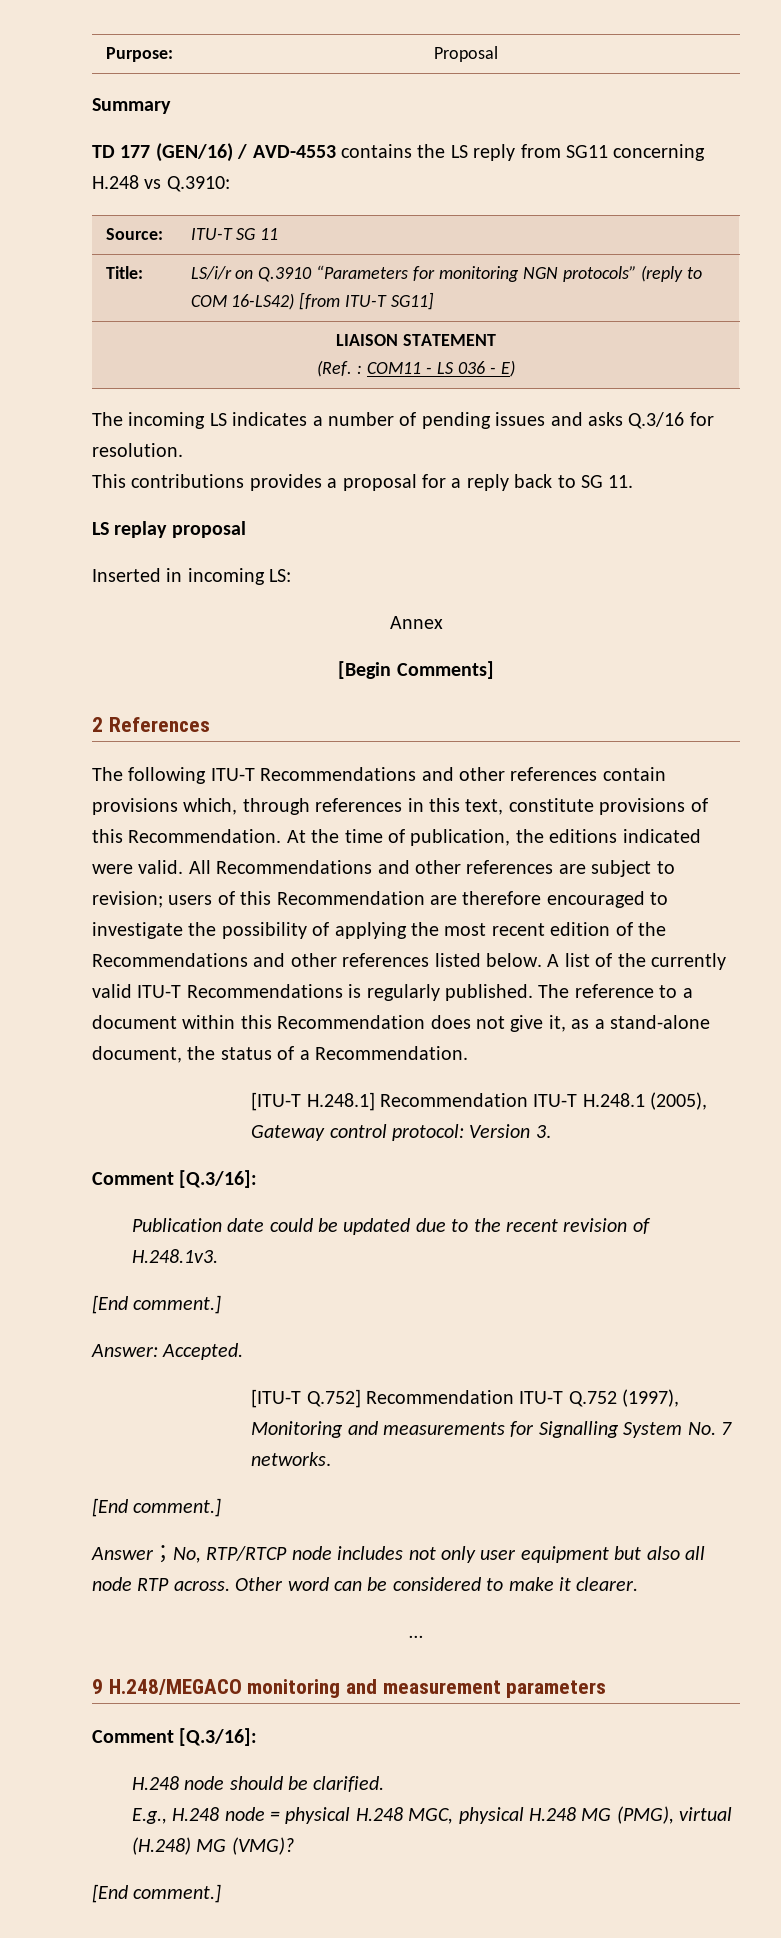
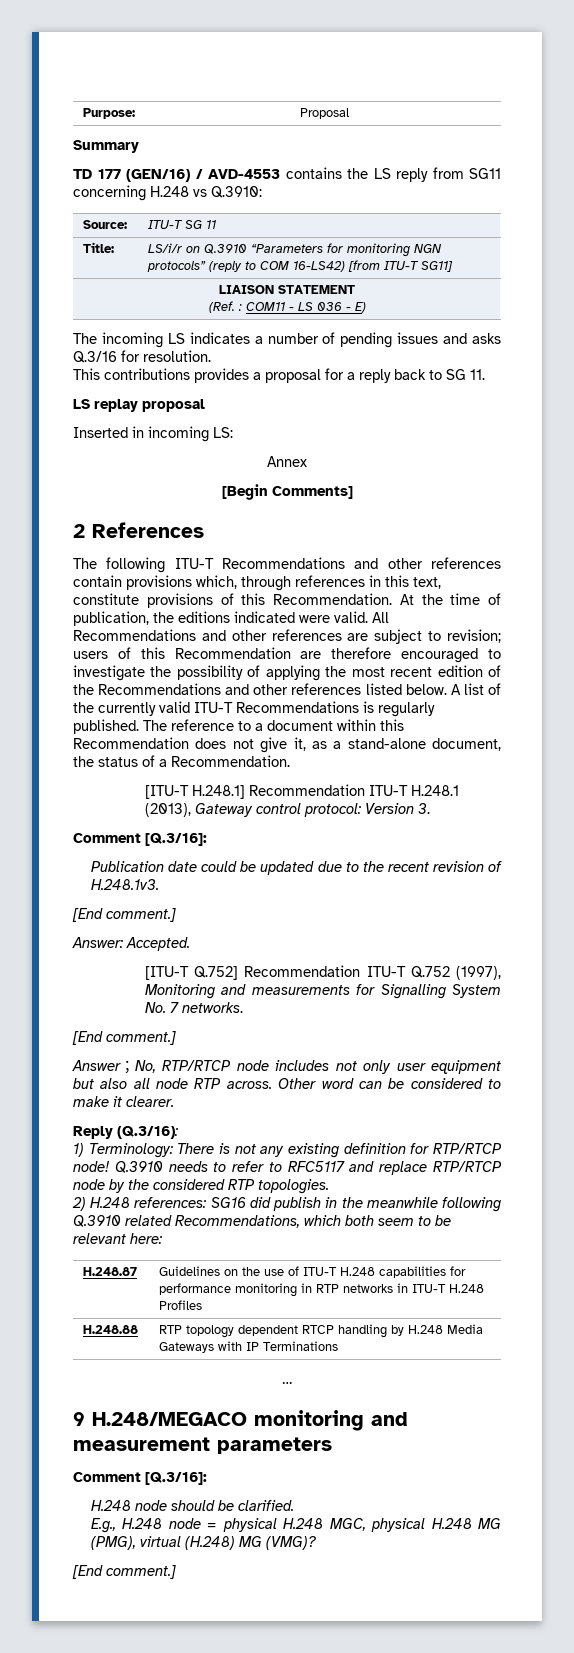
- [ITU-T H.248.1] Recommendation ITU-T H.248.1 (2005), Gateway control protocol: Version 3.
+ [ITU-T H.248.1] Recommendation ITU-T H.248.1 (2013), Gateway control protocol: Version 3.
+ Reply (Q.3/16):
+ 1) Terminology: There is not any existing definition for RTP/RTCP node! Q.3910 needs to refer to RFC5117 and replace RTP/RTCP node by the considered RTP topologies.
+ 2) H.248 references: SG16 did publish in the meanwhile following Q.3910 related Recommendations, which both seem to be relevant here:
+ H.248.87 | Guidelines on the use of ITU-T H.248 capabilities for performance monitoring in RTP networks in ITU-T H.248 Profiles
+ H.248.88 | RTP topology dependent RTCP handling by H.248 Media Gateways with IP Terminations

